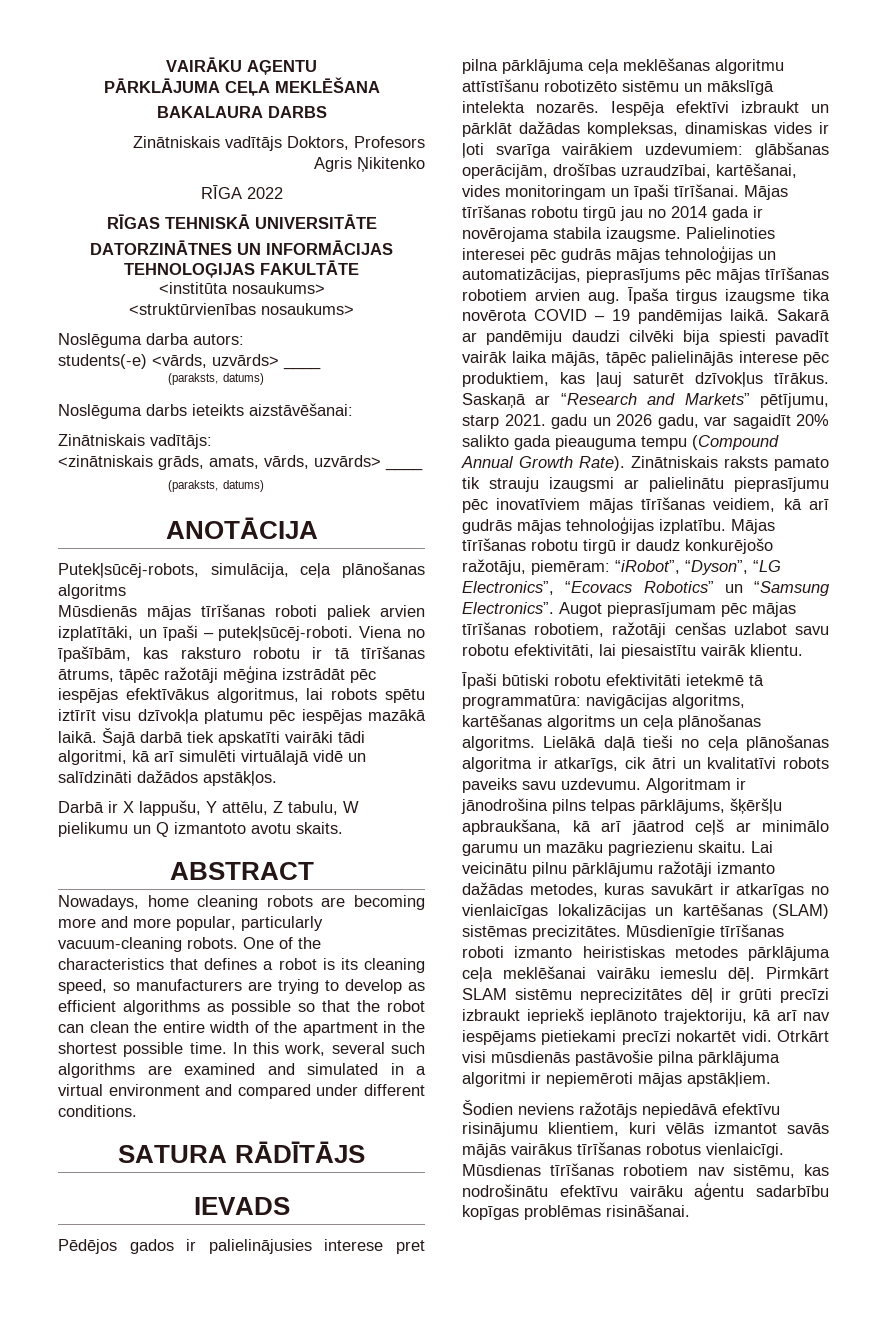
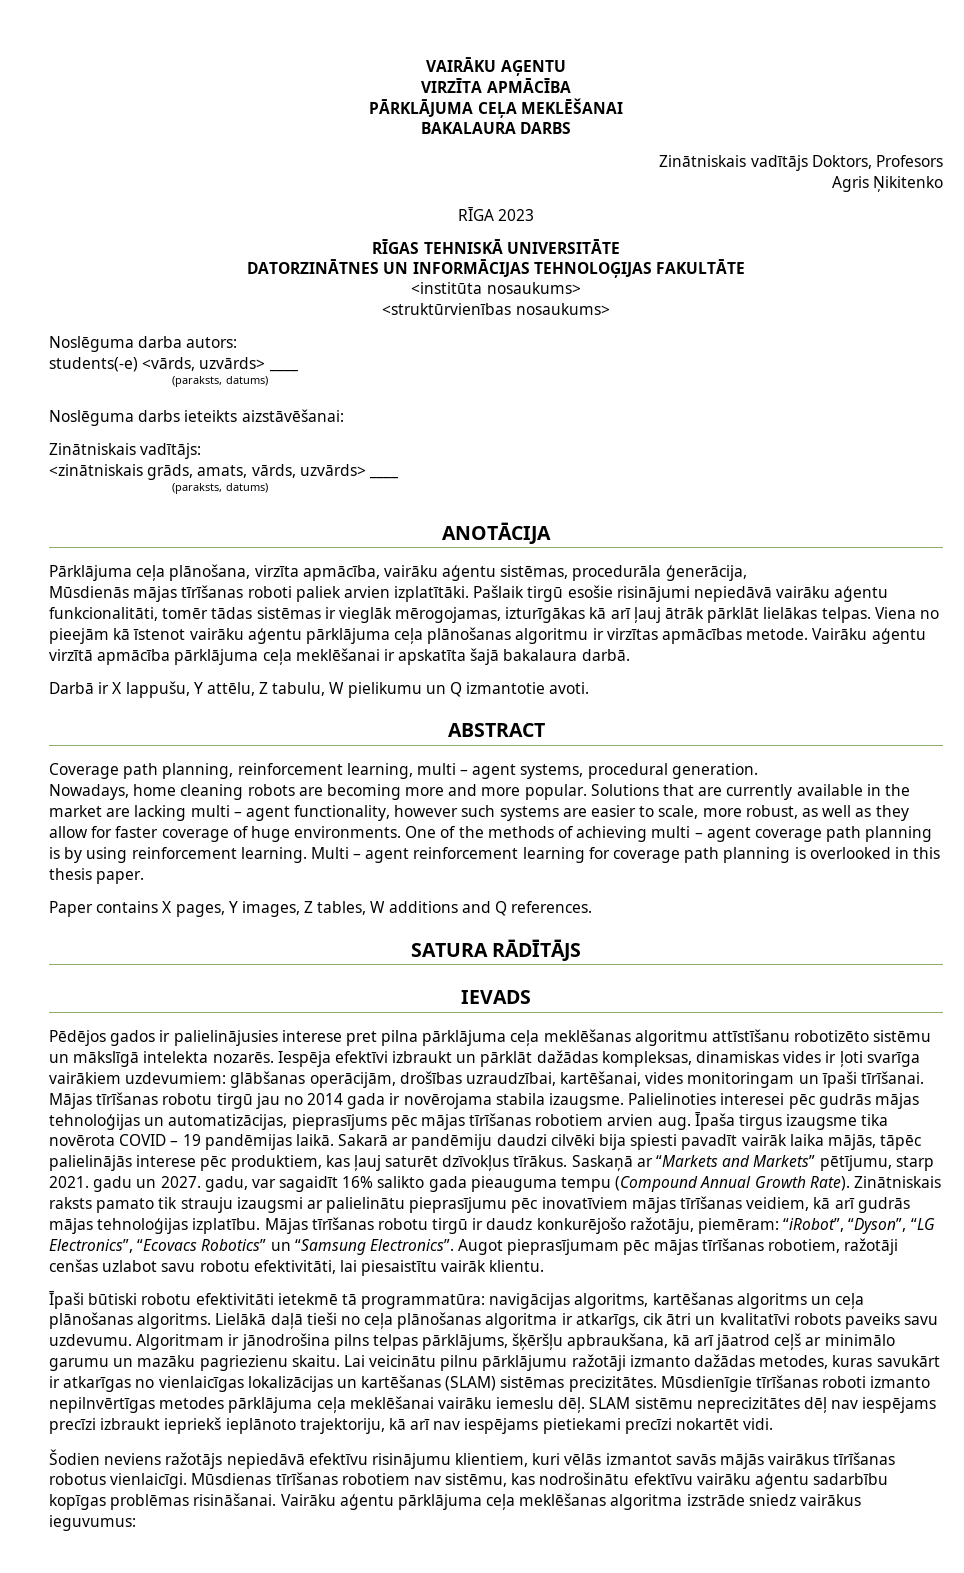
+ VIRZĪTA APMĀCĪBA
- PĀRKLĀJUMA CEĻA MEKLĒŠANA
+ PĀRKLĀJUMA CEĻA MEKLĒŠANAI
- RĪGA 2022
+ RĪGA 2023
- Putekļsūcēj-robots, simulācija, ceļa plānošanas algoritms
+ Pārklājuma ceļa plānošana, virzīta apmācība, vairāku aģentu sistēmas, procedurāla ģenerācija,
- Mūsdienās mājas tīrīšanas roboti paliek arvien izplatītāki, un īpaši – putekļsūcēj-roboti. Viena no īpašībām, kas raksturo robotu ir tā tīrīšanas ātrums, tāpēc ražotāji mēģina izstrādāt pēc iespējas efektīvākus algoritmus, lai robots spētu iztīrīt visu dzīvokļa platumu pēc iespējas mazākā laikā. Šajā darbā tiek apskatīti vairāki tādi algoritmi, kā arī simulēti virtuālajā vidē un salīdzināti dažādos apstākļos.
+ Mūsdienās mājas tīrīšanas roboti paliek arvien izplatītāki. Pašlaik tirgū esošie risinājumi nepiedāvā vairāku aģentu funkcionalitāti, tomēr tādas sistēmas ir vieglāk mērogojamas, izturīgākas kā arī ļauj ātrāk pārklāt lielākas telpas. Viena no pieejām kā īstenot vairāku aģentu pārklājuma ceļa plānošanas algoritmu ir virzītas apmācības metode. Vairāku aģentu virzītā apmācība pārklājuma ceļa meklēšanai ir apskatīta šajā bakalaura darbā.
- Darbā ir X lappušu, Y attēlu, Z tabulu, W pielikumu un Q izmantoto avotu skaits.
+ Darbā ir X lappušu, Y attēlu, Z tabulu, W pielikumu un Q izmantotie avoti.
  ABSTRACT
+ Coverage path planning, reinforcement learning, multi – agent systems, procedural generation.
- Nowadays, home cleaning robots are becoming more and more popular, particularly vacuum-cleaning robots. One of the characteristics that defines a robot is its cleaning speed, so manufacturers are trying to develop as efficient algorithms as possible so that the robot can clean the entire width of the apartment in the shortest possible time. In this work, several such algorithms are examined and simulated in a virtual environment and compared under different conditions.
+ Nowadays, home cleaning robots are becoming more and more popular. Solutions that are currently available in the market are lacking multi – agent functionality, however such systems are easier to scale, more robust, as well as they allow for faster coverage of huge environments. One of the methods of achieving multi – agent coverage path planning is by using reinforcement learning. Multi – agent reinforcement learning for coverage path planning is overlooked in this thesis paper.
+ Paper contains X pages, Y images, Z tables, W additions and Q references.
- Saskaņā ar “Research and Markets” pētījumu, starp 2021. gadu un 2026 gadu, var sagaidīt 20% salikto gada pieauguma tempu (Compound Annual Growth Rate).
+ Saskaņā ar “Markets and Markets” pētījumu, starp 2021. gadu un 2027. gadu, var sagaidīt 16% salikto gada pieauguma tempu (Compound Annual Growth Rate).
- Mūsdienīgie tīrīšanas roboti izmanto heiristiskas metodes pārklājuma ceļa meklēšanai vairāku iemeslu dēļ.
+ Mūsdienīgie tīrīšanas roboti izmanto nepilnvērtīgas metodes pārklājuma ceļa meklēšanai vairāku iemeslu dēļ.
- Pirmkārt SLAM sistēmu neprecizitātes dēļ ir grūti precīzi izbraukt iepriekš ieplānoto trajektoriju, kā arī nav iespējams pietiekami precīzi nokartēt vidi. Otrkārt visi mūsdienās pastāvošie pilna pārklājuma algoritmi ir nepiemēroti mājas apstākļiem.
+ SLAM sistēmu neprecizitātes dēļ nav iespējams precīzi izbraukt iepriekš ieplānoto trajektoriju, kā arī nav iespējams pietiekami precīzi nokartēt vidi.
+ Vairāku aģentu pārklājuma ceļa meklēšanas algoritma izstrāde sniedz vairākus ieguvumus:

